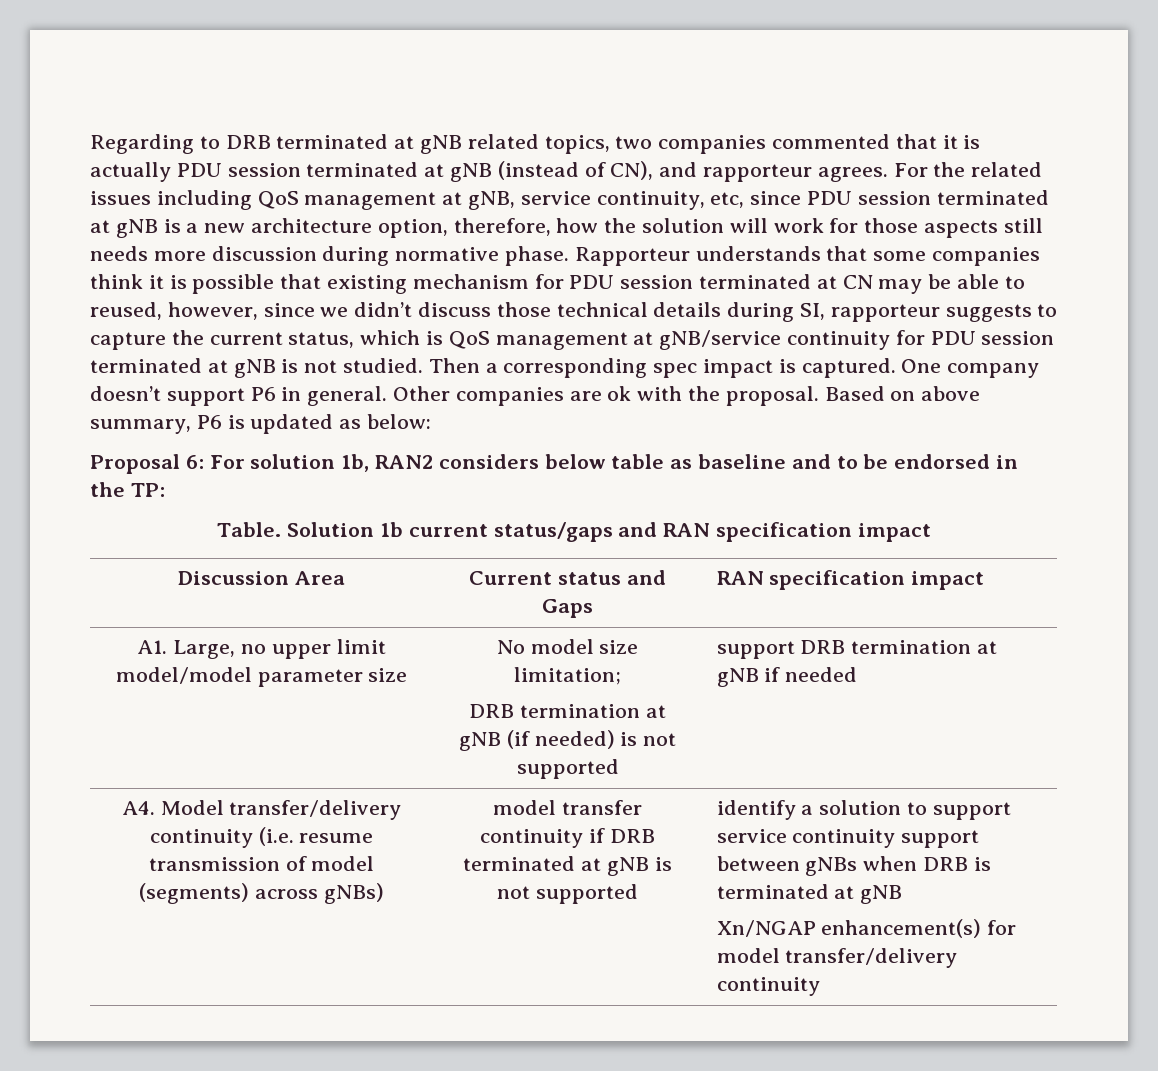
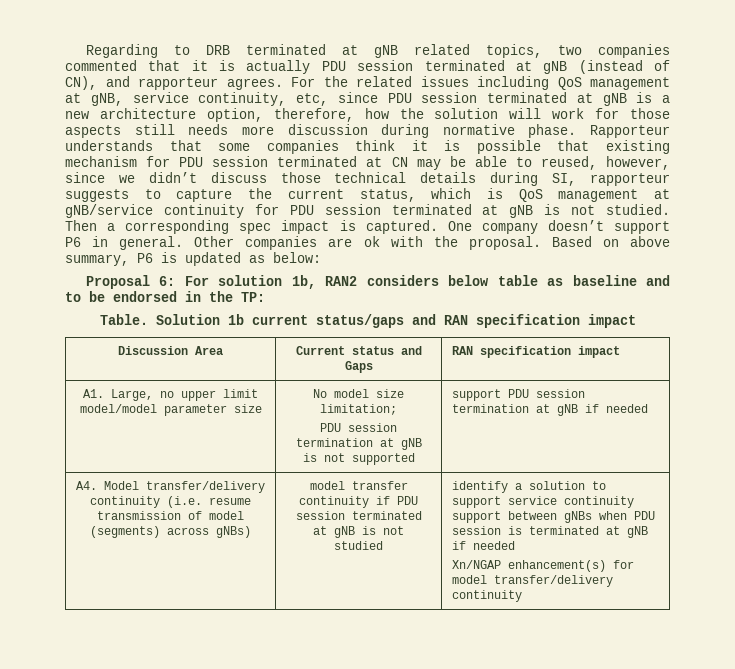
  A1. Large, no upper limit model/model parameter size | No model size limitation;
- DRB termination at gNB (if needed) is not supported | support DRB termination at gNB if needed
+ PDU session termination at gNB is not supported | support PDU session termination at gNB if needed
- model transfer continuity if DRB terminated at gNB is not supported
+ model transfer continuity if PDU session terminated at gNB is not studied
- identify a solution to support service continuity support between gNBs when DRB is terminated at gNB
+ identify a solution to support service continuity support between gNBs when PDU session is terminated at gNB if needed

